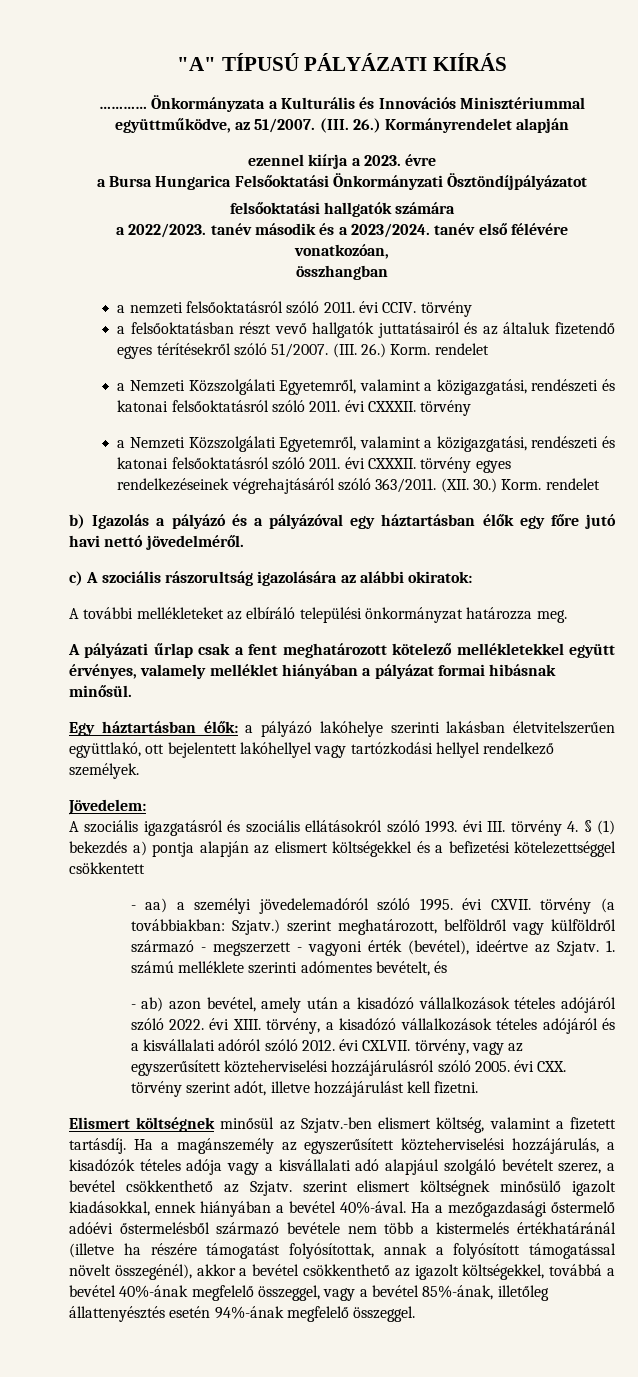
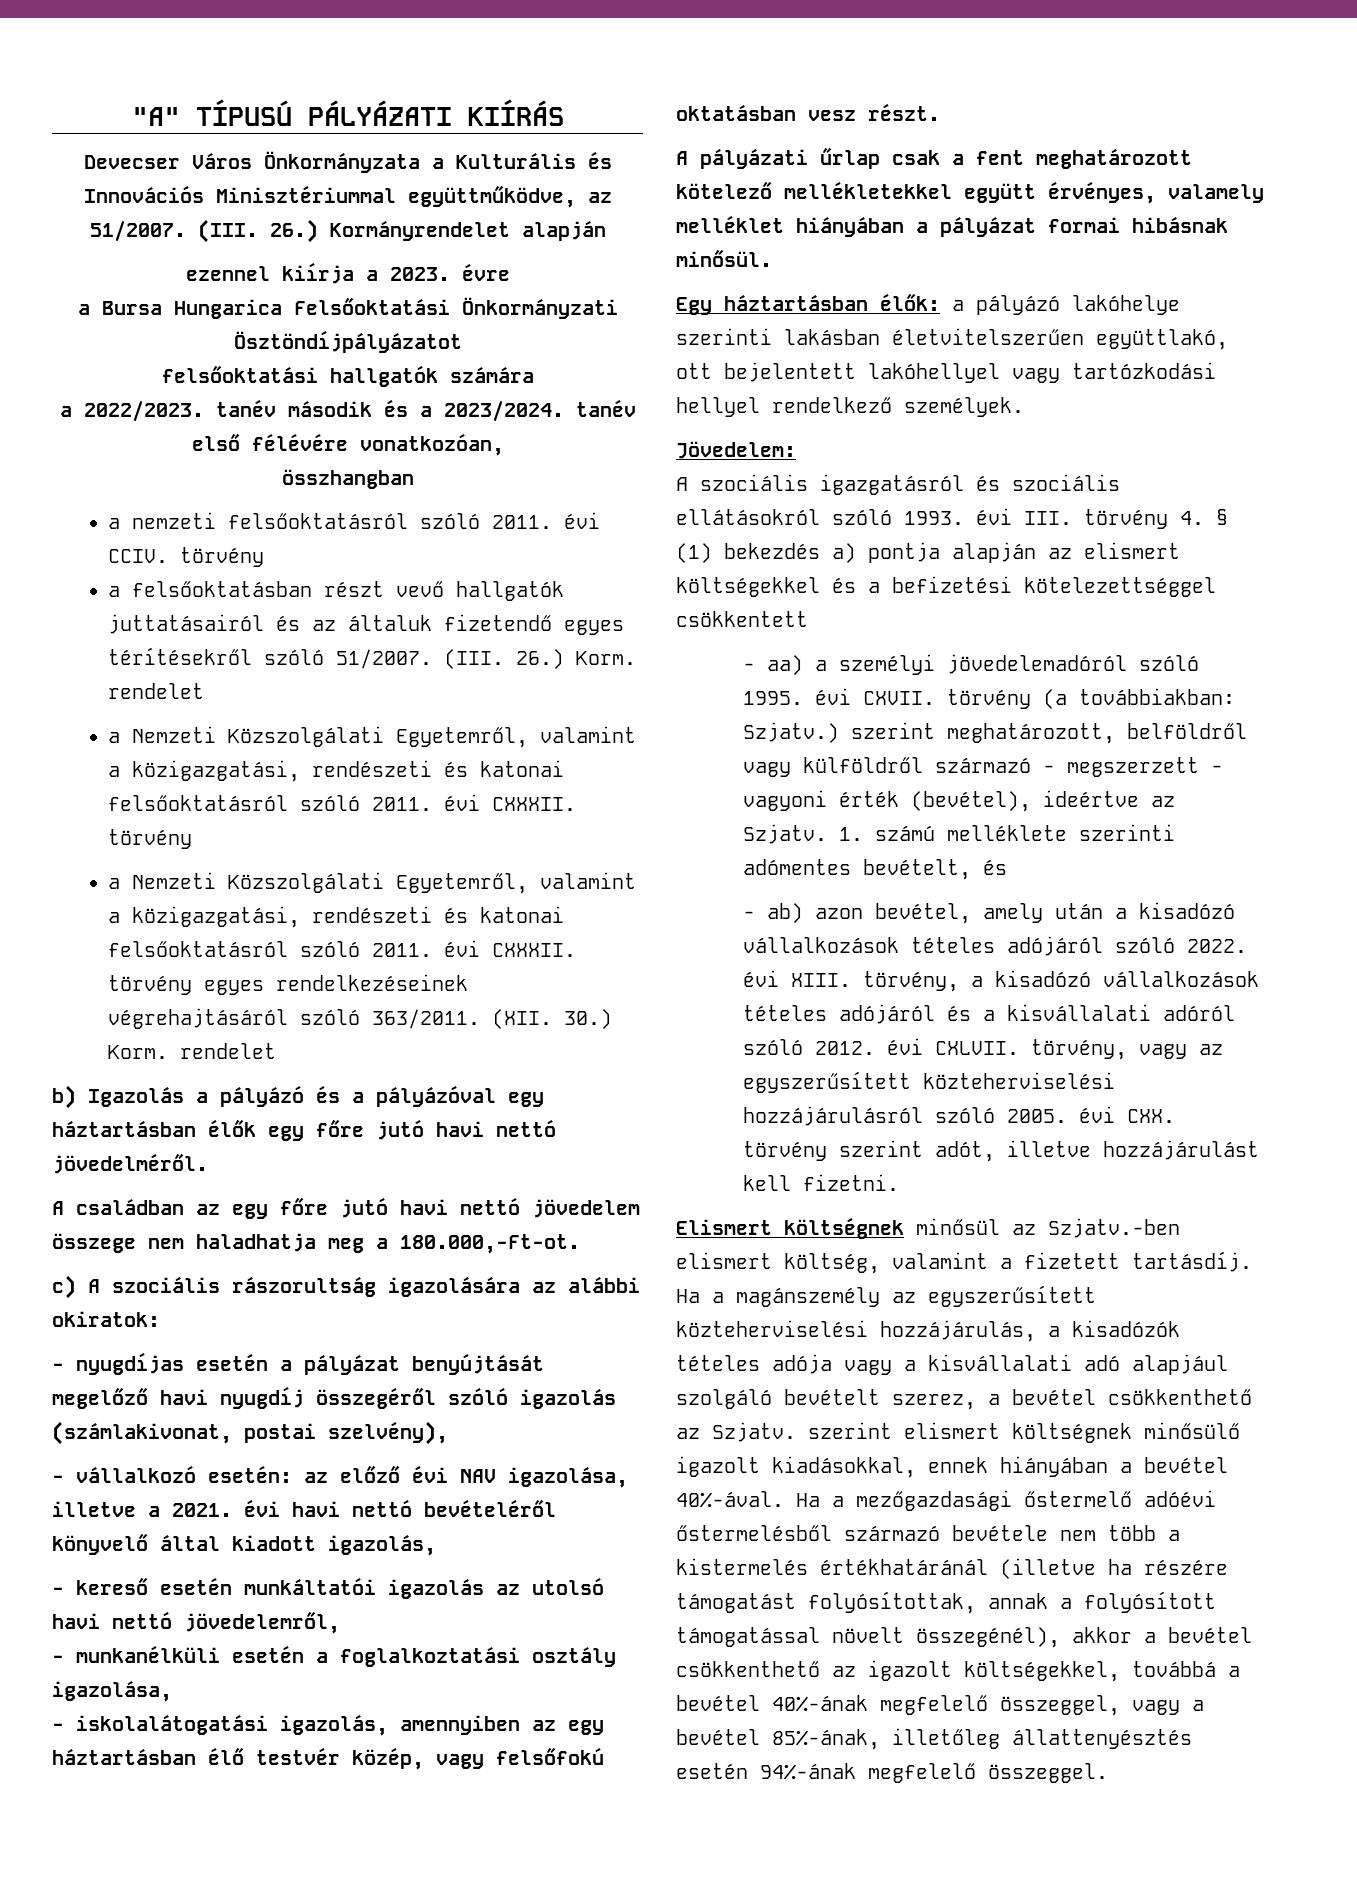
- ………… Önkormányzata a Kulturális és Innovációs Minisztériummal együttműködve, az 51/2007.
+ Devecser Város Önkormányzata a Kulturális és Innovációs Minisztériummal együttműködve, az 51/2007.
+ A családban az egy főre jutó havi nettó jövedelem összege nem haladhatja meg a 180.000,-Ft-ot.
- A további mellékleteket az elbíráló települési önkormányzat határozza meg.
+ - nyugdíjas esetén a pályázat benyújtását megelőző havi nyugdíj összegéről szóló igazolás (számlakivonat, postai szelvény),
+ - vállalkozó esetén: az előző évi NAV igazolása, illetve a 2021. évi havi nettó bevételéről könyvelő által kiadott igazolás,
+ - kereső esetén munkáltatói igazolás az utolsó havi nettó jövedelemről,
+ - munkanélküli esetén a foglalkoztatási osztály igazolása,
+ - iskolalátogatási igazolás, amennyiben az egy háztartásban élő testvér közép, vagy felsőfokú oktatásban vesz részt.

